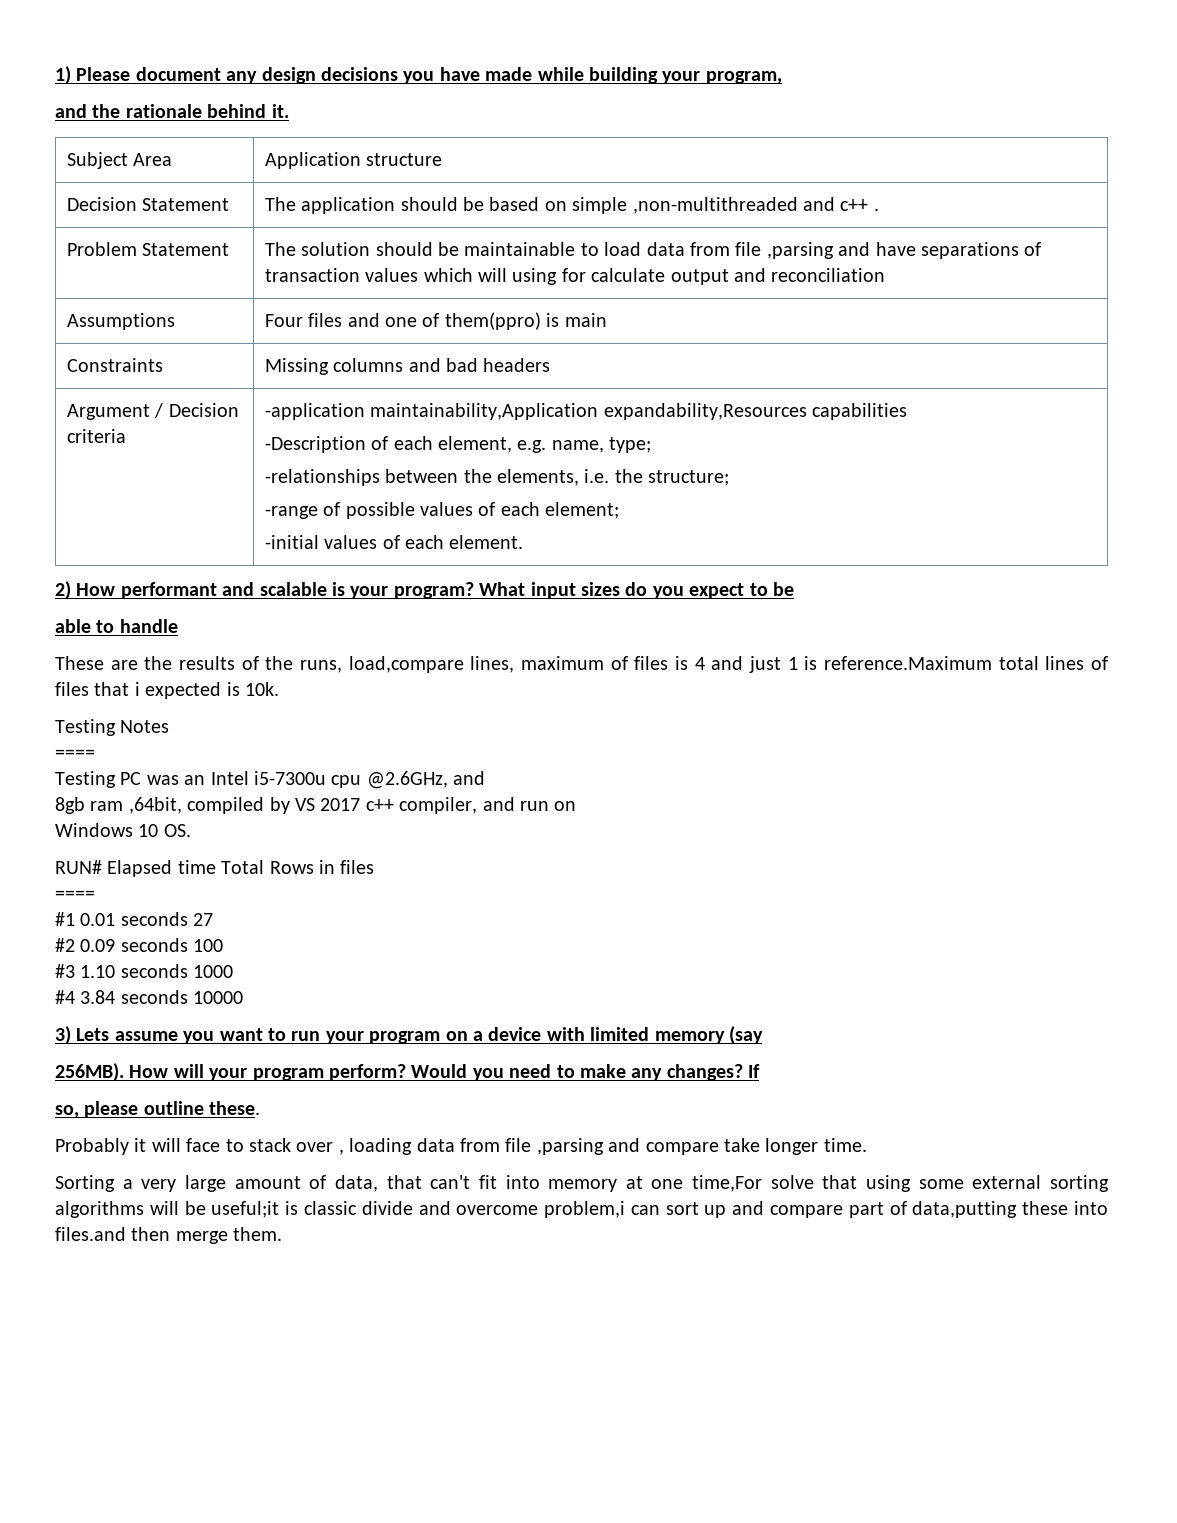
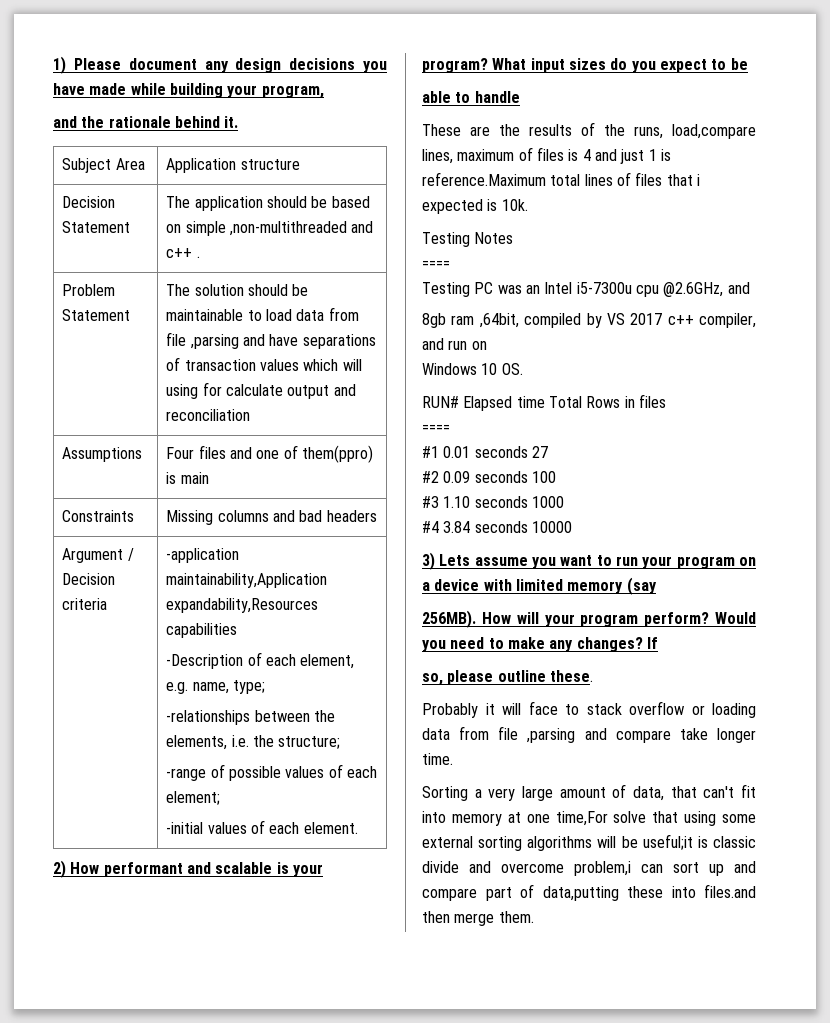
- Probably it will face to stack over , loading data from file ,parsing and compare take longer time.
+ Probably it will face to stack overflow or loading data from file ,parsing and compare take longer time.

